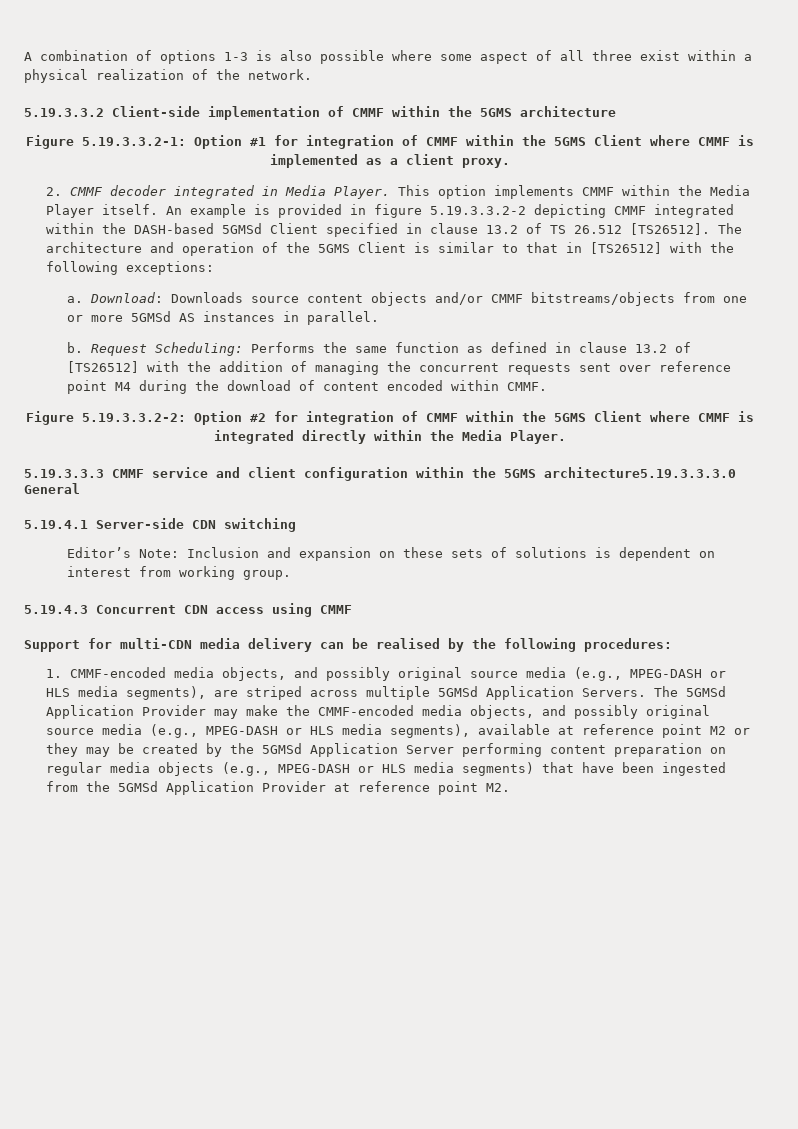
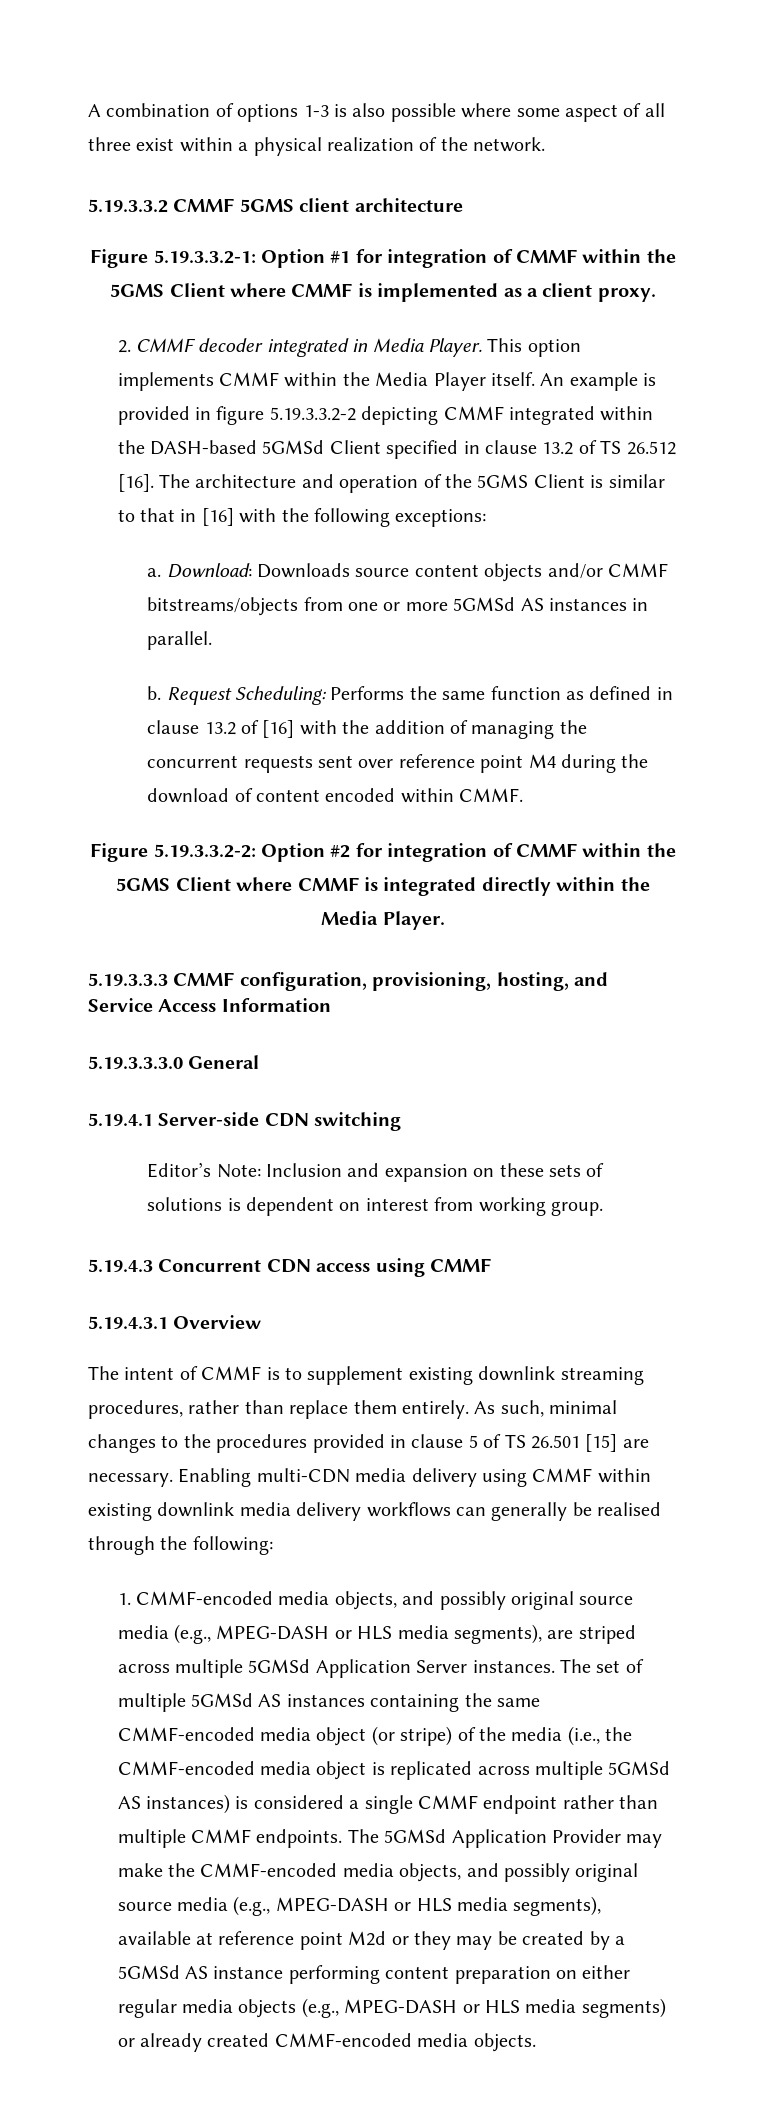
- 5.19.3.3.2 Client-side implementation of CMMF within the 5GMS architecture
+ 5.19.3.3.2 CMMF 5GMS client architecture
- An example is provided in figure 5.19.3.3.2-2 depicting CMMF integrated within the DASH-based 5GMSd Client specified in clause 13.2 of TS 26.512 [TS26512].
+ An example is provided in figure 5.19.3.3.2-2 depicting CMMF integrated within the DASH-based 5GMSd Client specified in clause 13.2 of TS 26.512 [16].
- The architecture and operation of the 5GMS Client is similar to that in [TS26512] with the following exceptions:
+ The architecture and operation of the 5GMS Client is similar to that in [16] with the following exceptions:
- Request Scheduling: Performs the same function as defined in clause 13.2 of [TS26512] with the addition of managing the concurrent requests sent over reference point M4 during the download of content encoded within CMMF.
+ Request Scheduling: Performs the same function as defined in clause 13.2 of [16] with the addition of managing the concurrent requests sent over reference point M4 during the download of content encoded within CMMF.
- 5.19.3.3.3 CMMF service and client configuration within the 5GMS architecture5.19.3.3.3.0 General
+ 5.19.3.3.3 CMMF configuration, provisioning, hosting, and Service Access Information
+ 5.19.3.3.3.0 General
- Support for multi-CDN media delivery can be realised by the following procedures:
+ 5.19.4.3.1 Overview
+ The intent of CMMF is to supplement existing downlink streaming procedures, rather than replace them entirely. As such, minimal changes to the procedures provided in clause 5 of TS 26.501 [15] are necessary. Enabling multi-CDN media delivery using CMMF within existing downlink media delivery workflows can generally be realised through the following:
- 1. CMMF-encoded media objects, and possibly original source media (e.g., MPEG-DASH or HLS media segments), are striped across multiple 5GMSd Application Servers.
+ 1. CMMF-encoded media objects, and possibly original source media (e.g., MPEG-DASH or HLS media segments), are striped across multiple 5GMSd Application Server instances. The set of multiple 5GMSd AS instances containing the same CMMF-encoded media object (or stripe) of the media (i.e., the CMMF-encoded media object is replicated across multiple 5GMSd AS instances) is considered a single CMMF endpoint rather than multiple CMMF endpoints.
- The 5GMSd Application Provider may make the CMMF-encoded media objects, and possibly original source media (e.g., MPEG-DASH or HLS media segments), available at reference point M2 or they may be created by the 5GMSd Application Server performing content preparation on regular media objects (e.g., MPEG-DASH or HLS media segments) that have been ingested from the 5GMSd Application Provider at reference point M2.
+ The 5GMSd Application Provider may make the CMMF-encoded media objects, and possibly original source media (e.g., MPEG-DASH or HLS media segments), available at reference point M2d or they may be created by a 5GMSd AS instance performing content preparation on either regular media objects (e.g., MPEG-DASH or HLS media segments) or already created CMMF-encoded media objects.

